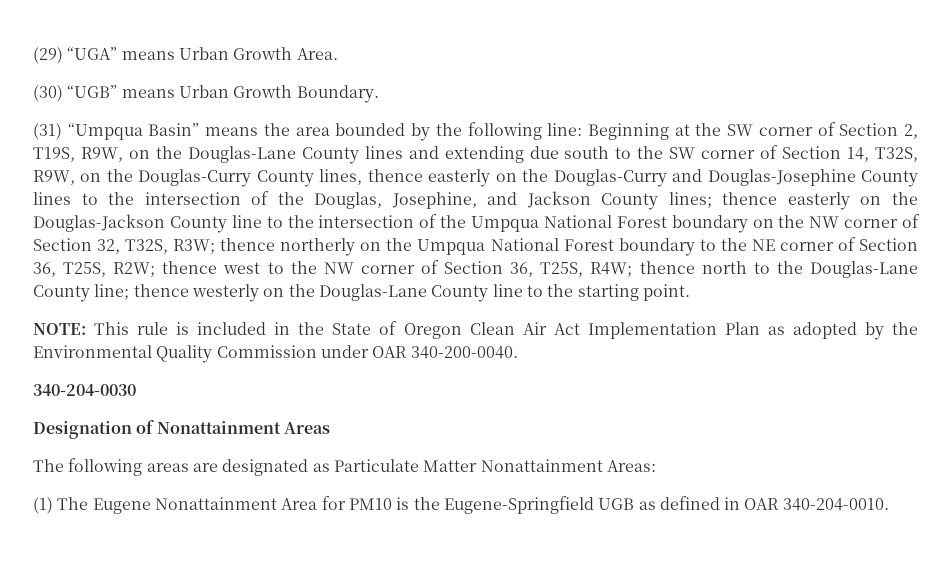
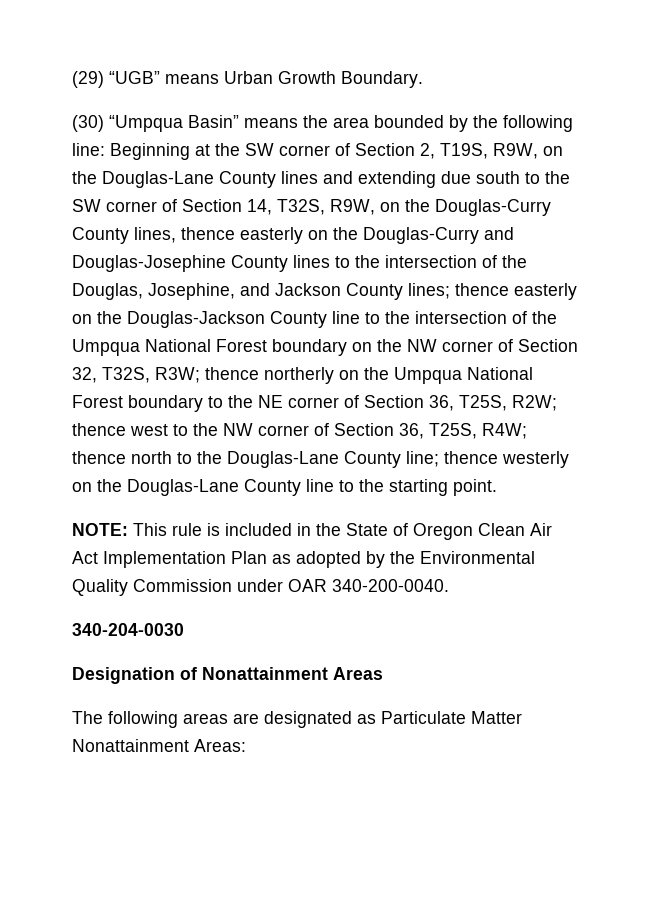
- (29) “UGA” means Urban Growth Area.
- (30) “UGB” means Urban Growth Boundary.
+ (29) “UGB” means Urban Growth Boundary.
- (31) “Umpqua Basin” means the area bounded by the following line:
+ (30) “Umpqua Basin” means the area bounded by the following line:
- (1) The Eugene Nonattainment Area for PM10 is the Eugene-Springfield UGB as defined in OAR 340-204-0010.

